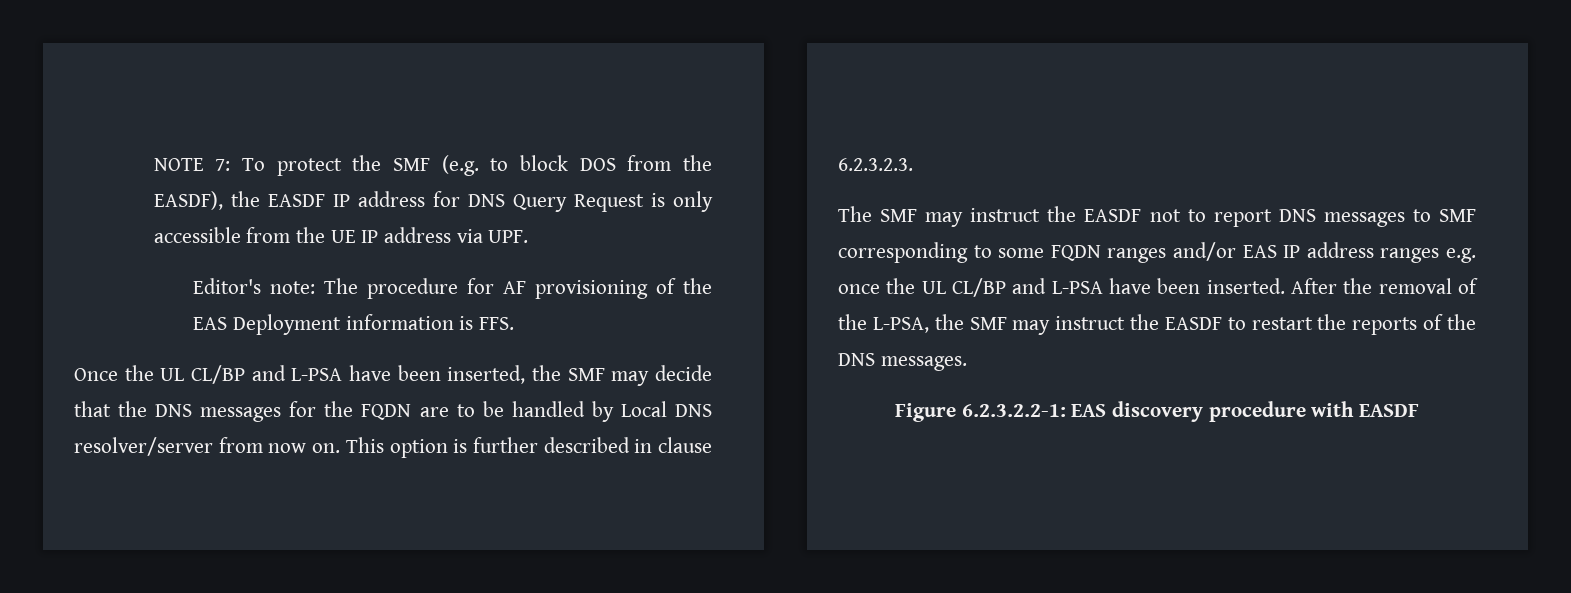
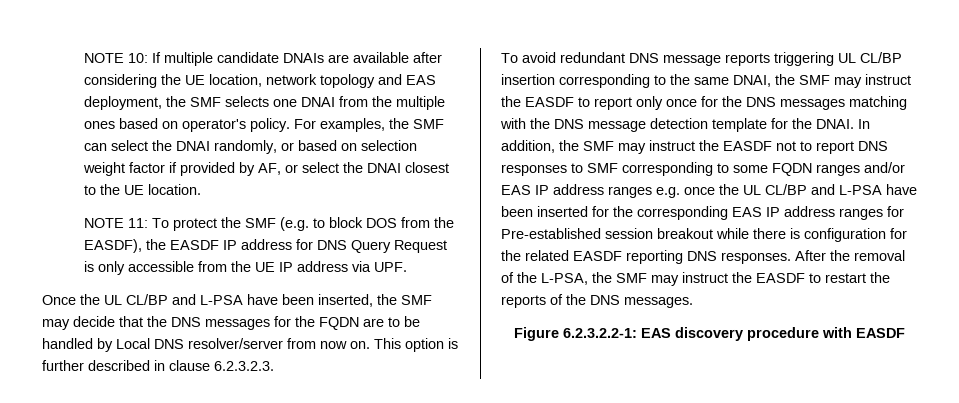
- NOTE 7: To protect the SMF (e.g. to block DOS from the EASDF), the EASDF IP address for DNS Query Request is only accessible from the UE IP address via UPF.
+ NOTE 10: If multiple candidate DNAIs are available after considering the UE location, network topology and EAS deployment, the SMF selects one DNAI from the multiple ones based on operator's policy. For examples, the SMF can select the DNAI randomly, or based on selection weight factor if provided by AF, or select the DNAI closest to the UE location.
+ NOTE 11: To protect the SMF (e.g. to block DOS from the EASDF), the EASDF IP address for DNS Query Request is only accessible from the UE IP address via UPF.
- Editor's note: The procedure for AF provisioning of the EAS Deployment information is FFS.
- The SMF may instruct the EASDF not to report DNS messages to SMF corresponding to some FQDN ranges and/or EAS IP address ranges e.g. once the UL CL/BP and L-PSA have been inserted.
+ To avoid redundant DNS message reports triggering UL CL/BP insertion corresponding to the same DNAI, the SMF may instruct the EASDF to report only once for the DNS messages matching with the DNS message detection template for the DNAI. In addition, the SMF may instruct the EASDF not to report DNS responses to SMF corresponding to some FQDN ranges and/or EAS IP address ranges e.g. once the UL CL/BP and L-PSA have been inserted for the corresponding EAS IP address ranges for Pre-established session breakout while there is configuration for the related EASDF reporting DNS responses.

